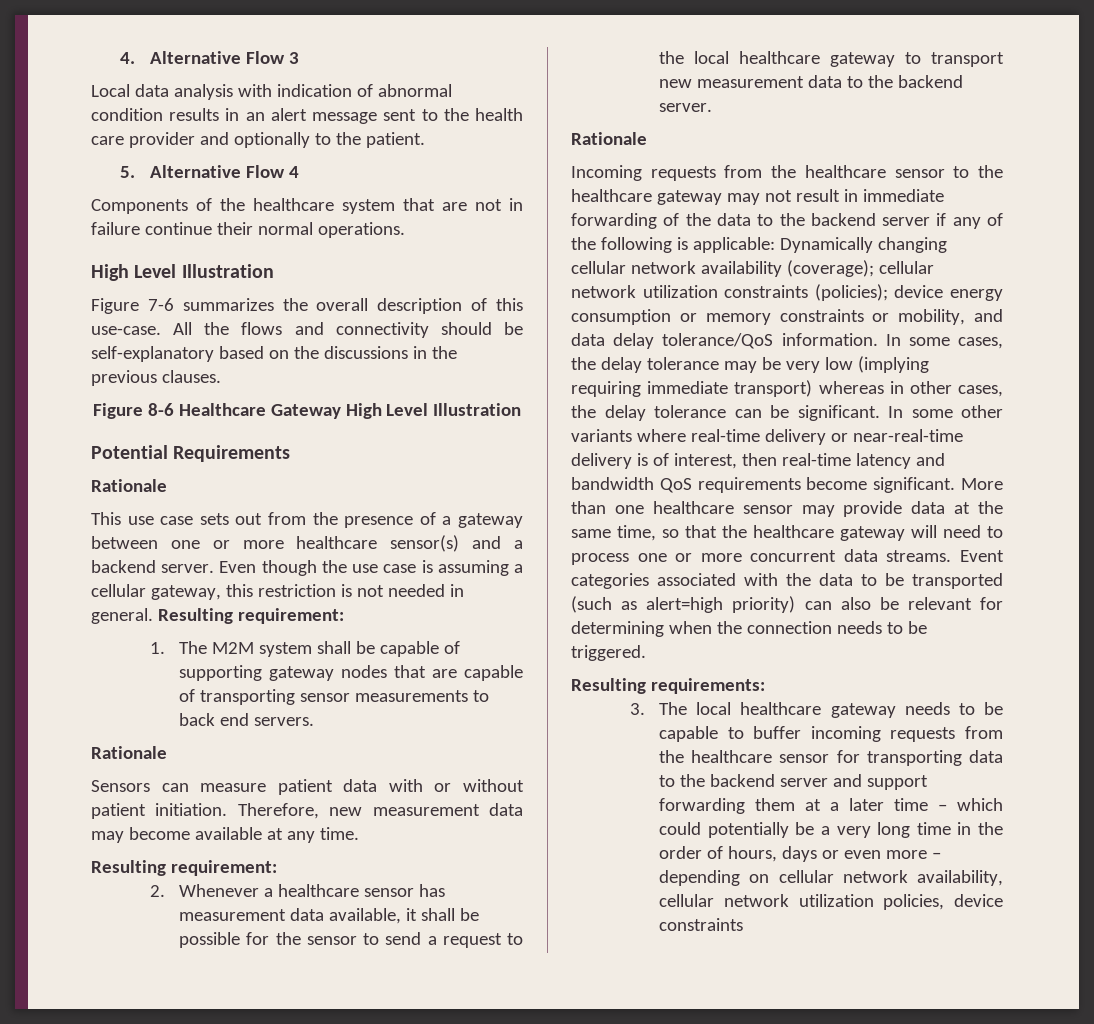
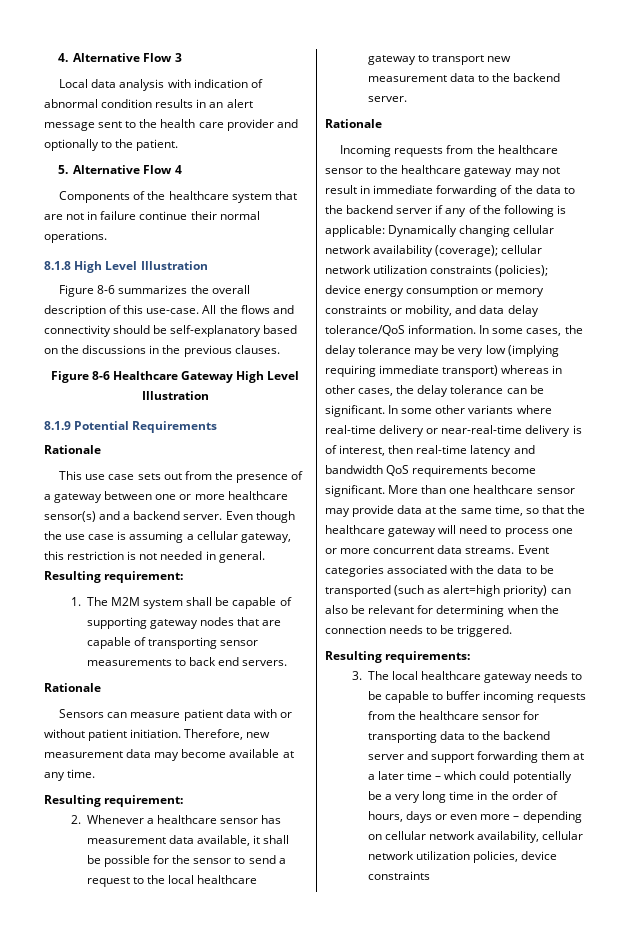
  Components of the healthcare system that are not in failure continue their normal operations.
- High Level Illustration
+ 8.1.8 High Level Illustration
- Figure 7-6 summarizes the overall description of this use-case.
+ Figure 8-6 summarizes the overall description of this use-case.
- Potential Requirements
+ 8.1.9 Potential Requirements

